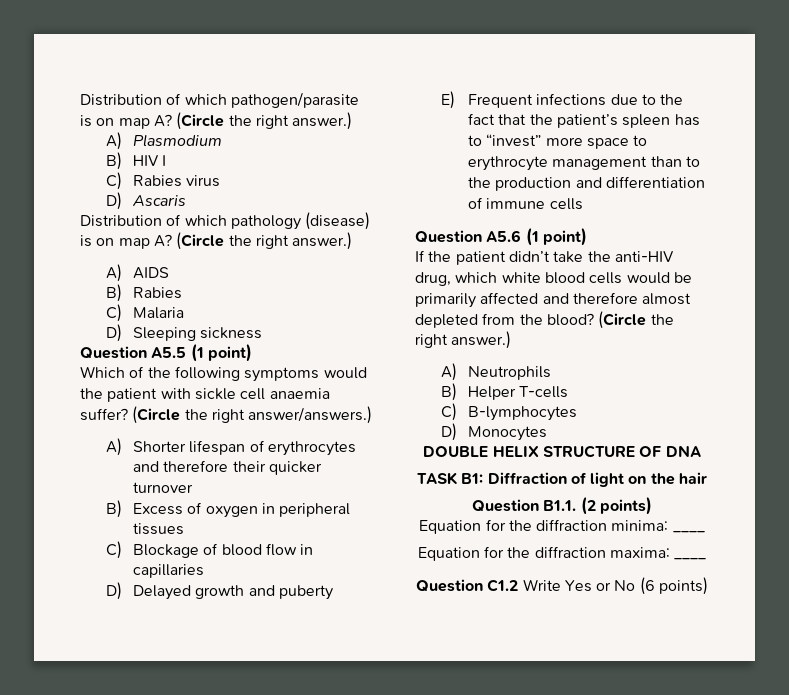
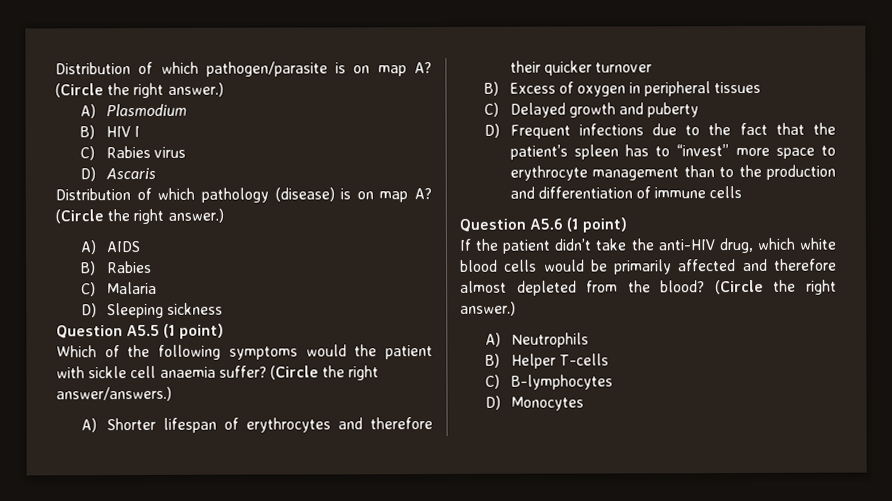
- C) Blockage of blood flow in capillaries
- D) Delayed growth and puberty
+ C) Delayed growth and puberty
- E) Frequent infections due to the fact that the patient’s spleen has to “invest” more space to erythrocyte management than to the production and differentiation of immune cells
+ D) Frequent infections due to the fact that the patient’s spleen has to “invest” more space to erythrocyte management than to the production and differentiation of immune cells
- DOUBLE HELIX STRUCTURE OF DNA
- TASK B1: Diffraction of light on the hair
- Question B1.1. (2 points)
- Equation for the diffraction minima: ____
- Equation for the diffraction maxima: ____
- Question C1.2 Write Yes or No (6 points)

